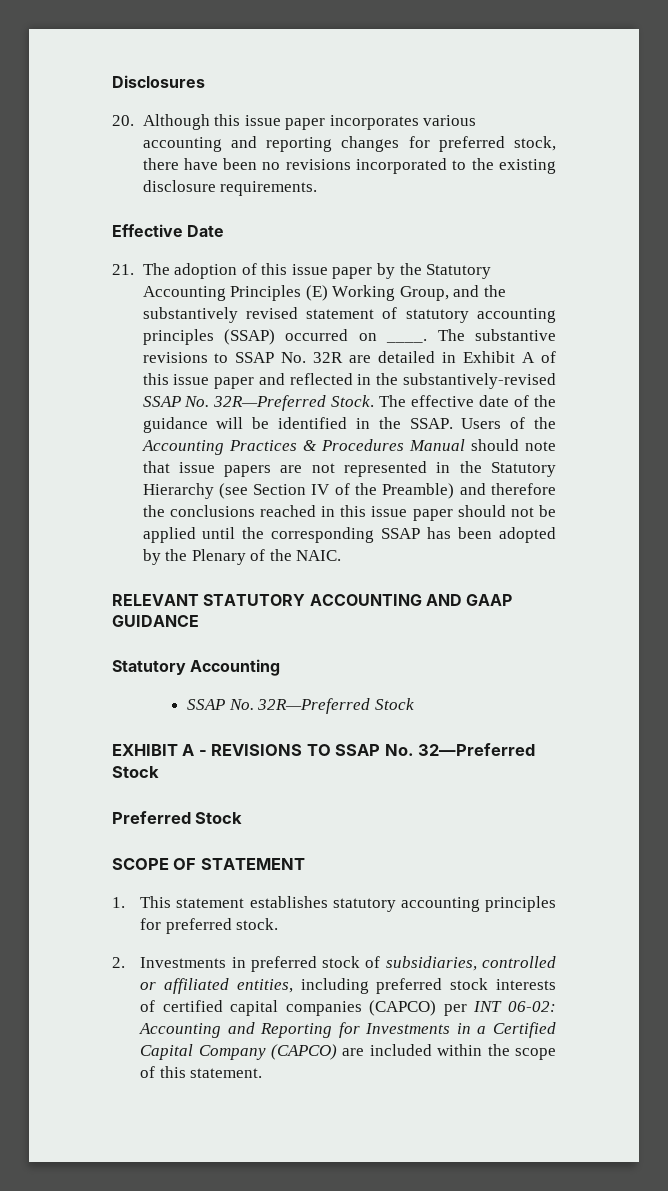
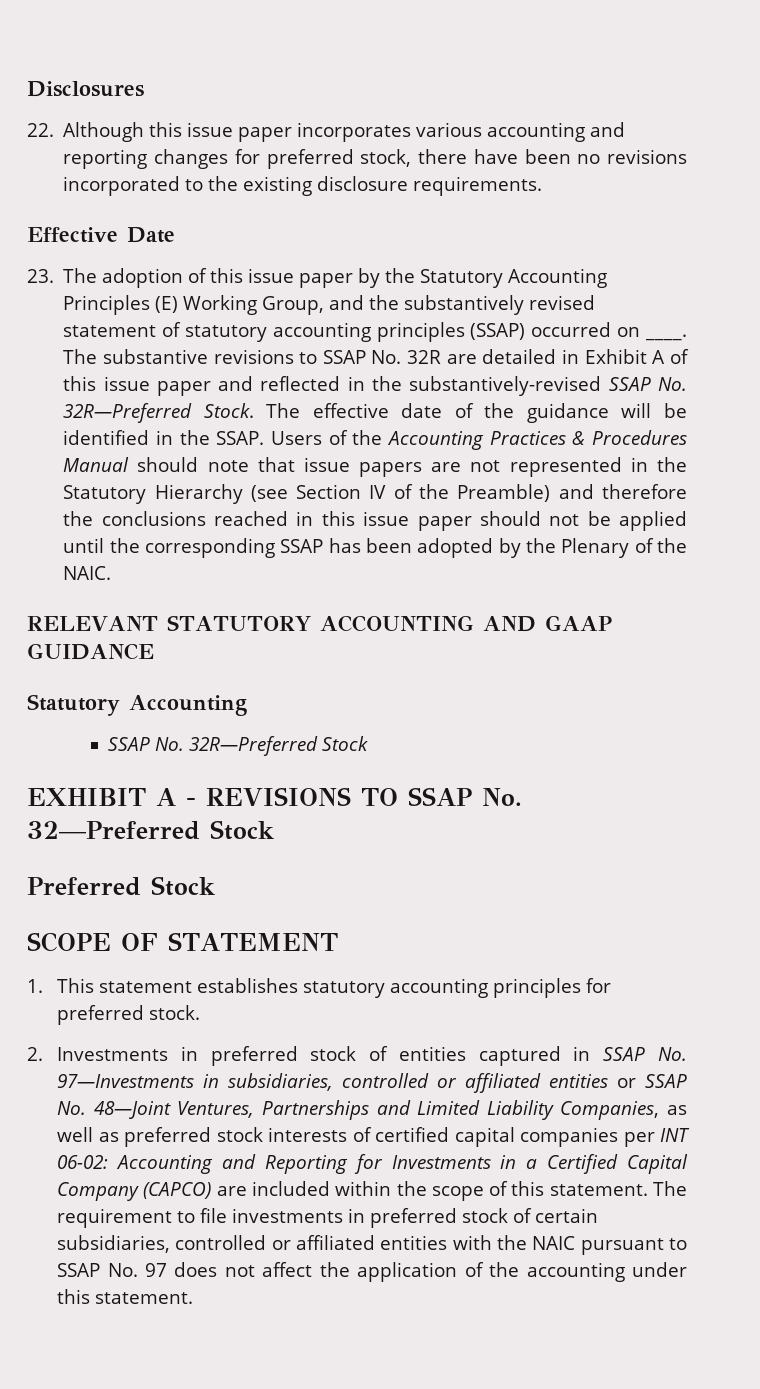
- 20. Although this issue paper incorporates various accounting and reporting changes for preferred stock, there have been no revisions incorporated to the existing disclosure requirements.
+ 22. Although this issue paper incorporates various accounting and reporting changes for preferred stock, there have been no revisions incorporated to the existing disclosure requirements.
- 21. The adoption of this issue paper by the Statutory Accounting Principles (E) Working Group, and the substantively revised statement of statutory accounting principles (SSAP) occurred on ____.
+ 23. The adoption of this issue paper by the Statutory Accounting Principles (E) Working Group, and the substantively revised statement of statutory accounting principles (SSAP) occurred on ____.
- 2. Investments in preferred stock of subsidiaries, controlled or affiliated entities, including preferred stock interests of certified capital companies (CAPCO) per INT 06-02: Accounting and Reporting for Investments in a Certified Capital Company (CAPCO) are included within the scope of this statement.
+ 2. Investments in preferred stock of entities captured in SSAP No. 97—Investments in subsidiaries, controlled or affiliated entities or SSAP No. 48—Joint Ventures, Partnerships and Limited Liability Companies, as well as preferred stock interests of certified capital companies per INT 06-02: Accounting and Reporting for Investments in a Certified Capital Company (CAPCO) are included within the scope of this statement.
+ The requirement to file investments in preferred stock of certain subsidiaries, controlled or affiliated entities with the NAIC pursuant to SSAP No. 97 does not affect the application of the accounting under this statement.

